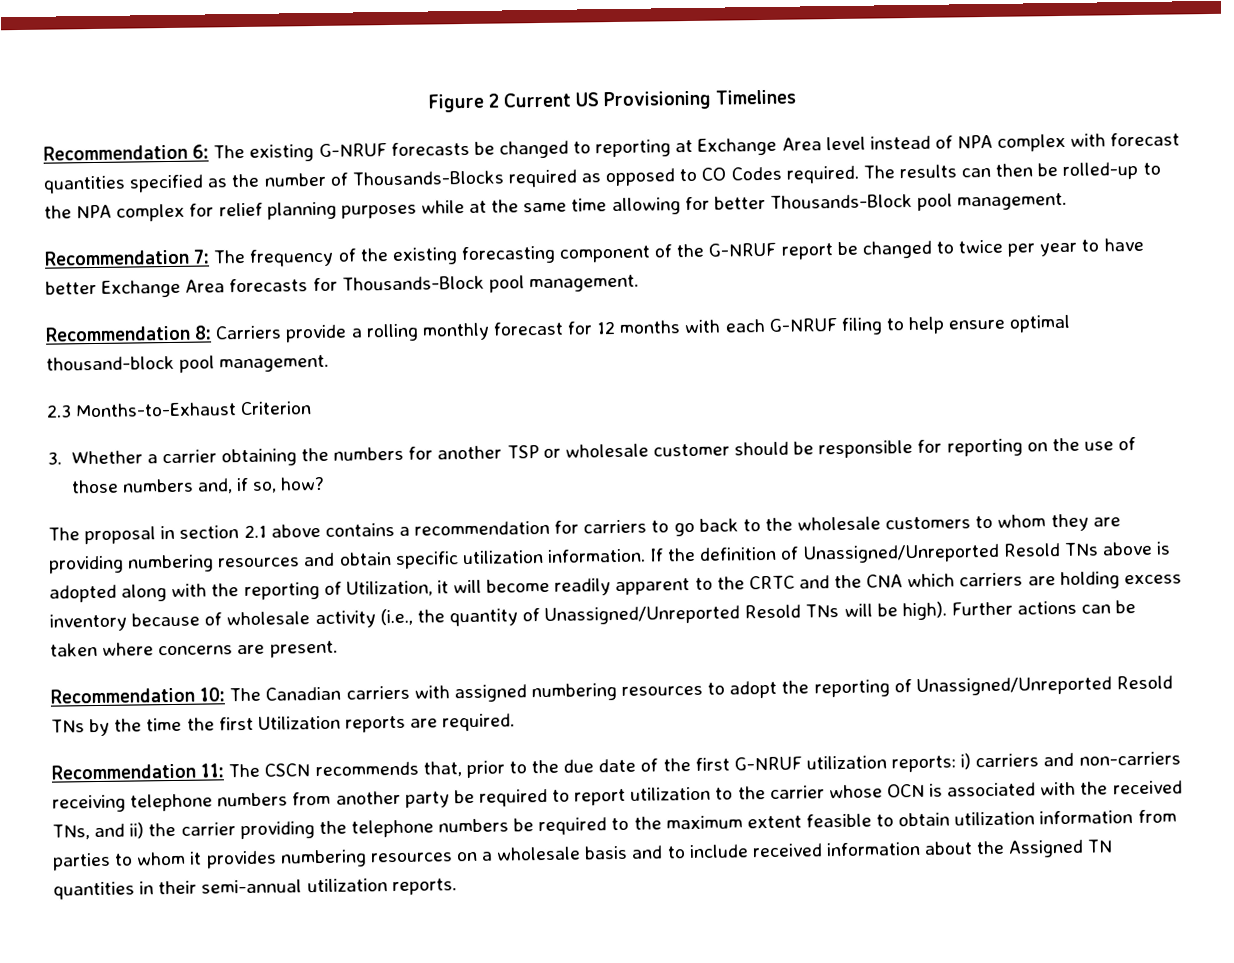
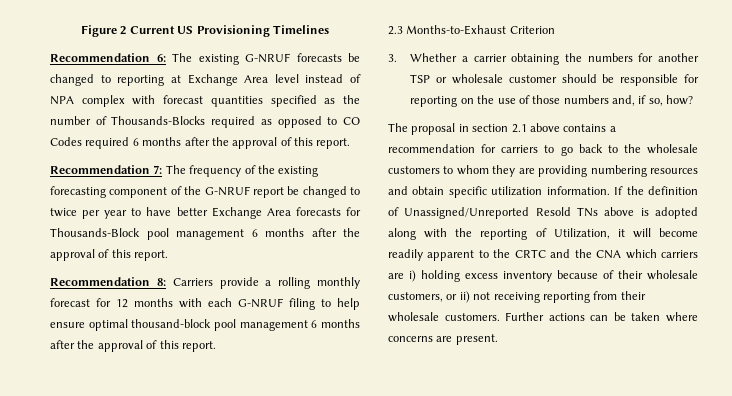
- Recommendation 6: The existing G-NRUF forecasts be changed to reporting at Exchange Area level instead of NPA complex with forecast quantities specified as the number of Thousands-Blocks required as opposed to CO Codes required. The results can then be rolled-up to the NPA complex for relief planning purposes while at the same time allowing for better Thousands-Block pool management.
+ Recommendation 6: The existing G-NRUF forecasts be changed to reporting at Exchange Area level instead of NPA complex with forecast quantities specified as the number of Thousands-Blocks required as opposed to CO Codes required 6 months after the approval of this report.
- Recommendation 7: The frequency of the existing forecasting component of the G-NRUF report be changed to twice per year to have better Exchange Area forecasts for Thousands-Block pool management.
+ Recommendation 7: The frequency of the existing forecasting component of the G-NRUF report be changed to twice per year to have better Exchange Area forecasts for Thousands-Block pool management 6 months after the approval of this report.
- Recommendation 8: Carriers provide a rolling monthly forecast for 12 months with each G-NRUF filing to help ensure optimal thousand-block pool management.
+ Recommendation 8: Carriers provide a rolling monthly forecast for 12 months with each G-NRUF filing to help ensure optimal thousand-block pool management 6 months after the approval of this report.
- If the definition of Unassigned/Unreported Resold TNs above is adopted along with the reporting of Utilization, it will become readily apparent to the CRTC and the CNA which carriers are holding excess inventory because of wholesale activity (i.e., the quantity of Unassigned/Unreported Resold TNs will be high).
+ If the definition of Unassigned/Unreported Resold TNs above is adopted along with the reporting of Utilization, it will become readily apparent to the CRTC and the CNA which carriers are i) holding excess inventory because of their wholesale customers, or ii) not receiving reporting from their wholesale customers.
- Recommendation 10: The Canadian carriers with assigned numbering resources to adopt the reporting of Unassigned/Unreported Resold TNs by the time the first Utilization reports are required.
- Recommendation 11: The CSCN recommends that, prior to the due date of the first G-NRUF utilization reports: i) carriers and non-carriers receiving telephone numbers from another party be required to report utilization to the carrier whose OCN is associated with the received TNs, and ii) the carrier providing the telephone numbers be required to the maximum extent feasible to obtain utilization information from parties to whom it provides numbering resources on a wholesale basis and to include received information about the Assigned TN quantities in their semi-annual utilization reports.

